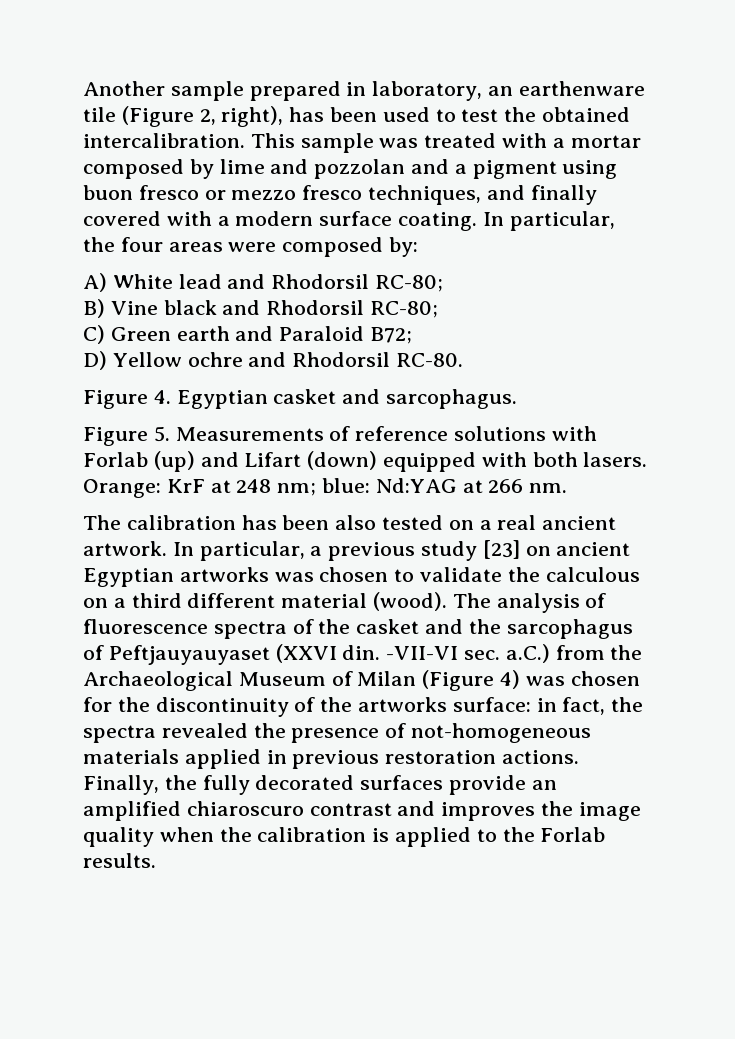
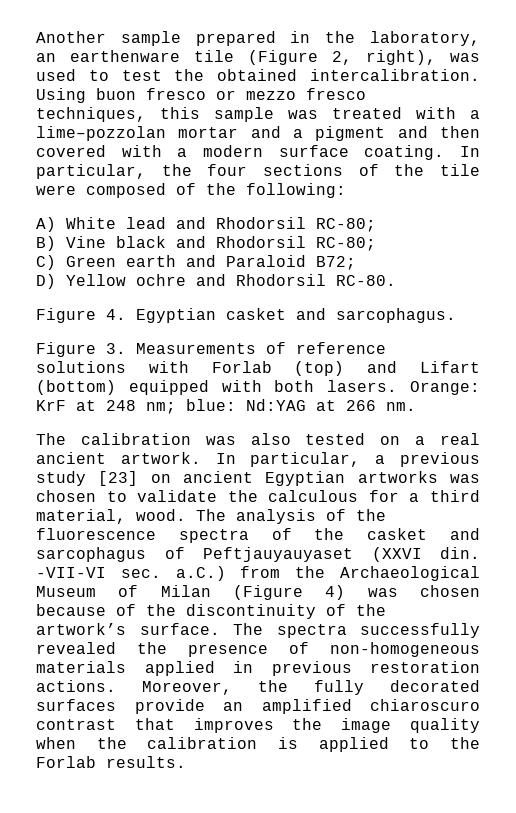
- Another sample prepared in laboratory, an earthenware tile (Figure 2, right), has been used to test the obtained intercalibration.
+ Another sample prepared in the laboratory, an earthenware tile (Figure 2, right), was used to test the obtained intercalibration.
- This sample was treated with a mortar composed by lime and pozzolan and a pigment using buon fresco or mezzo fresco techniques, and finally covered with a modern surface coating.
+ Using buon fresco or mezzo fresco techniques, this sample was treated with a lime–pozzolan mortar and a pigment and then covered with a modern surface coating.
- In particular, the four areas were composed by:
+ In particular, the four sections of the tile were composed of the following:
- Figure 5. Measurements of reference solutions with Forlab (up) and Lifart (down) equipped with both lasers.
+ Figure 3. Measurements of reference solutions with Forlab (top) and Lifart (bottom) equipped with both lasers.
- The calibration has been also tested on a real ancient artwork.
+ The calibration was also tested on a real ancient artwork.
- In particular, a previous study [23] on ancient Egyptian artworks was chosen to validate the calculous on a third different material (wood).
+ In particular, a previous study [23] on ancient Egyptian artworks was chosen to validate the calculous for a third material, wood.
- The analysis of fluorescence spectra of the casket and the sarcophagus of Peftjauyauyaset (XXVI din.
+ The analysis of the fluorescence spectra of the casket and sarcophagus of Peftjauyauyaset (XXVI din.
- -VII-VI sec. a.C.) from the Archaeological Museum of Milan (Figure 4) was chosen for the discontinuity of the artworks surface: in fact, the spectra revealed the presence of not-homogeneous materials applied in previous restoration actions.
+ -VII-VI sec. a.C.) from the Archaeological Museum of Milan (Figure 4) was chosen because of the discontinuity of the artwork’s surface. The spectra successfully revealed the presence of non-homogeneous materials applied in previous restoration actions.
- Finally, the fully decorated surfaces provide an amplified chiaroscuro contrast and improves the image quality when the calibration is applied to the Forlab results.
+ Moreover, the fully decorated surfaces provide an amplified chiaroscuro contrast that improves the image quality when the calibration is applied to the Forlab results.

